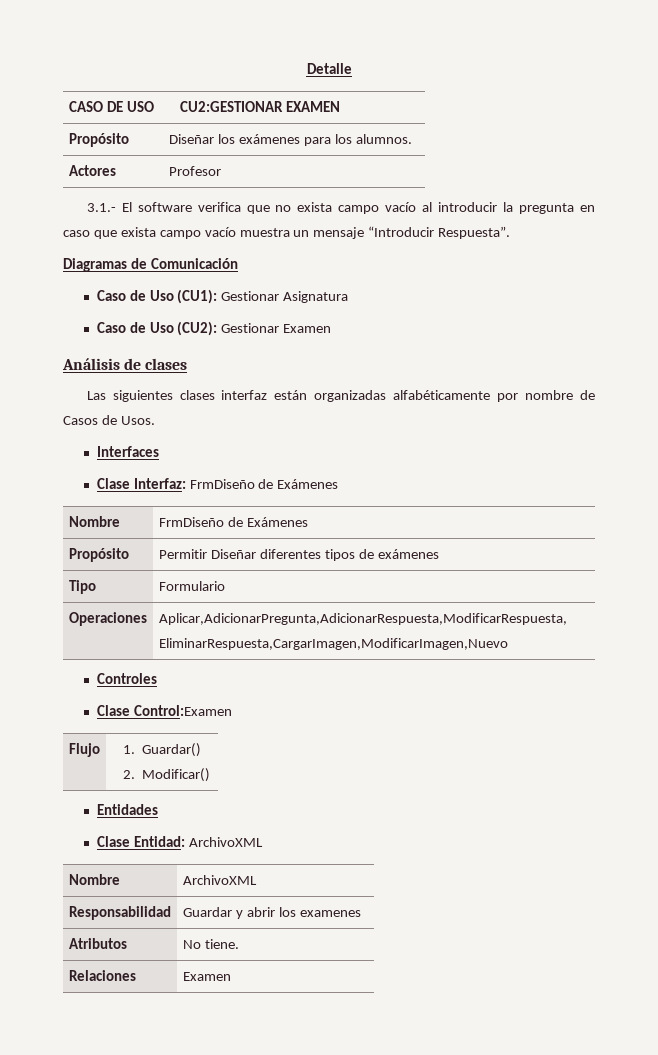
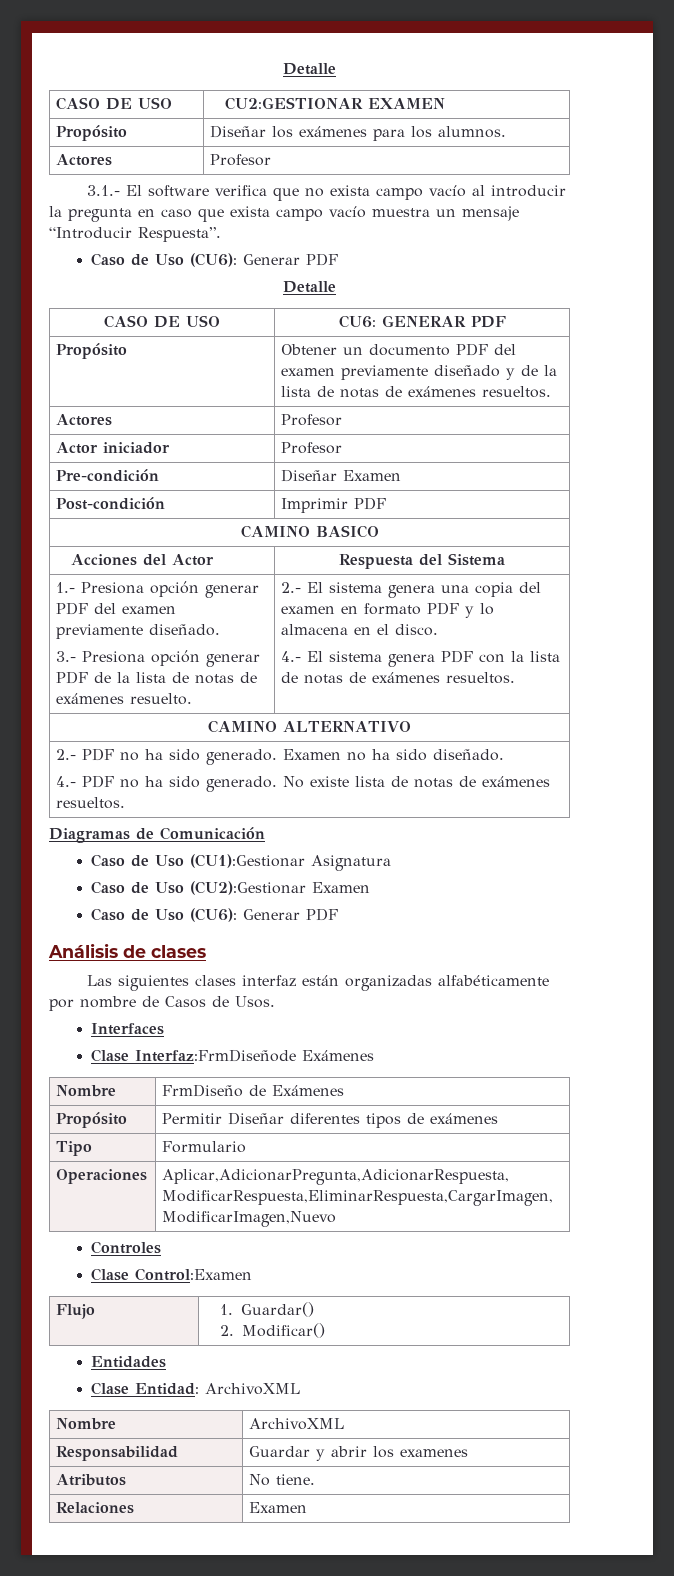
  3.1.- El software verifica que no exista campo vacío al introducir la pregunta en caso que exista campo vacío muestra un mensaje “Introducir Respuesta”.
+ Caso de Uso (CU6): Generar PDF
+ Detalle
+ CASO DE USO | CU6: GENERAR PDF
+ Propósito | Obtener un documento PDF del examen previamente diseñado y de la lista de notas de exámenes resueltos.
+ Actores | Profesor
+ Actor iniciador | Profesor
+ Pre-condición | Diseñar Examen
+ Post-condición | Imprimir PDF
+ CAMINO BASICO
+ Acciones del Actor | Respuesta del Sistema
+ 1.- Presiona opción generar PDF del examen previamente diseñado.
+ 3.- Presiona opción generar PDF de la lista de notas de exámenes resuelto. | 2.- El sistema genera una copia del examen en formato PDF y lo almacena en el disco.
+ 4.- El sistema genera PDF con la lista de notas de exámenes resueltos.
+ CAMINO ALTERNATIVO
+ 2.- PDF no ha sido generado. Examen no ha sido diseñado.
+ 4.- PDF no ha sido generado. No existe lista de notas de exámenes resueltos.
- Caso de Uso (CU1): Gestionar Asignatura
+ Caso de Uso (CU1):Gestionar Asignatura
- Caso de Uso (CU2): Gestionar Examen
+ Caso de Uso (CU2):Gestionar Examen
+ Caso de Uso (CU6): Generar PDF
- Clase Interfaz: FrmDiseño de Exámenes
+ Clase Interfaz:FrmDiseñode Exámenes

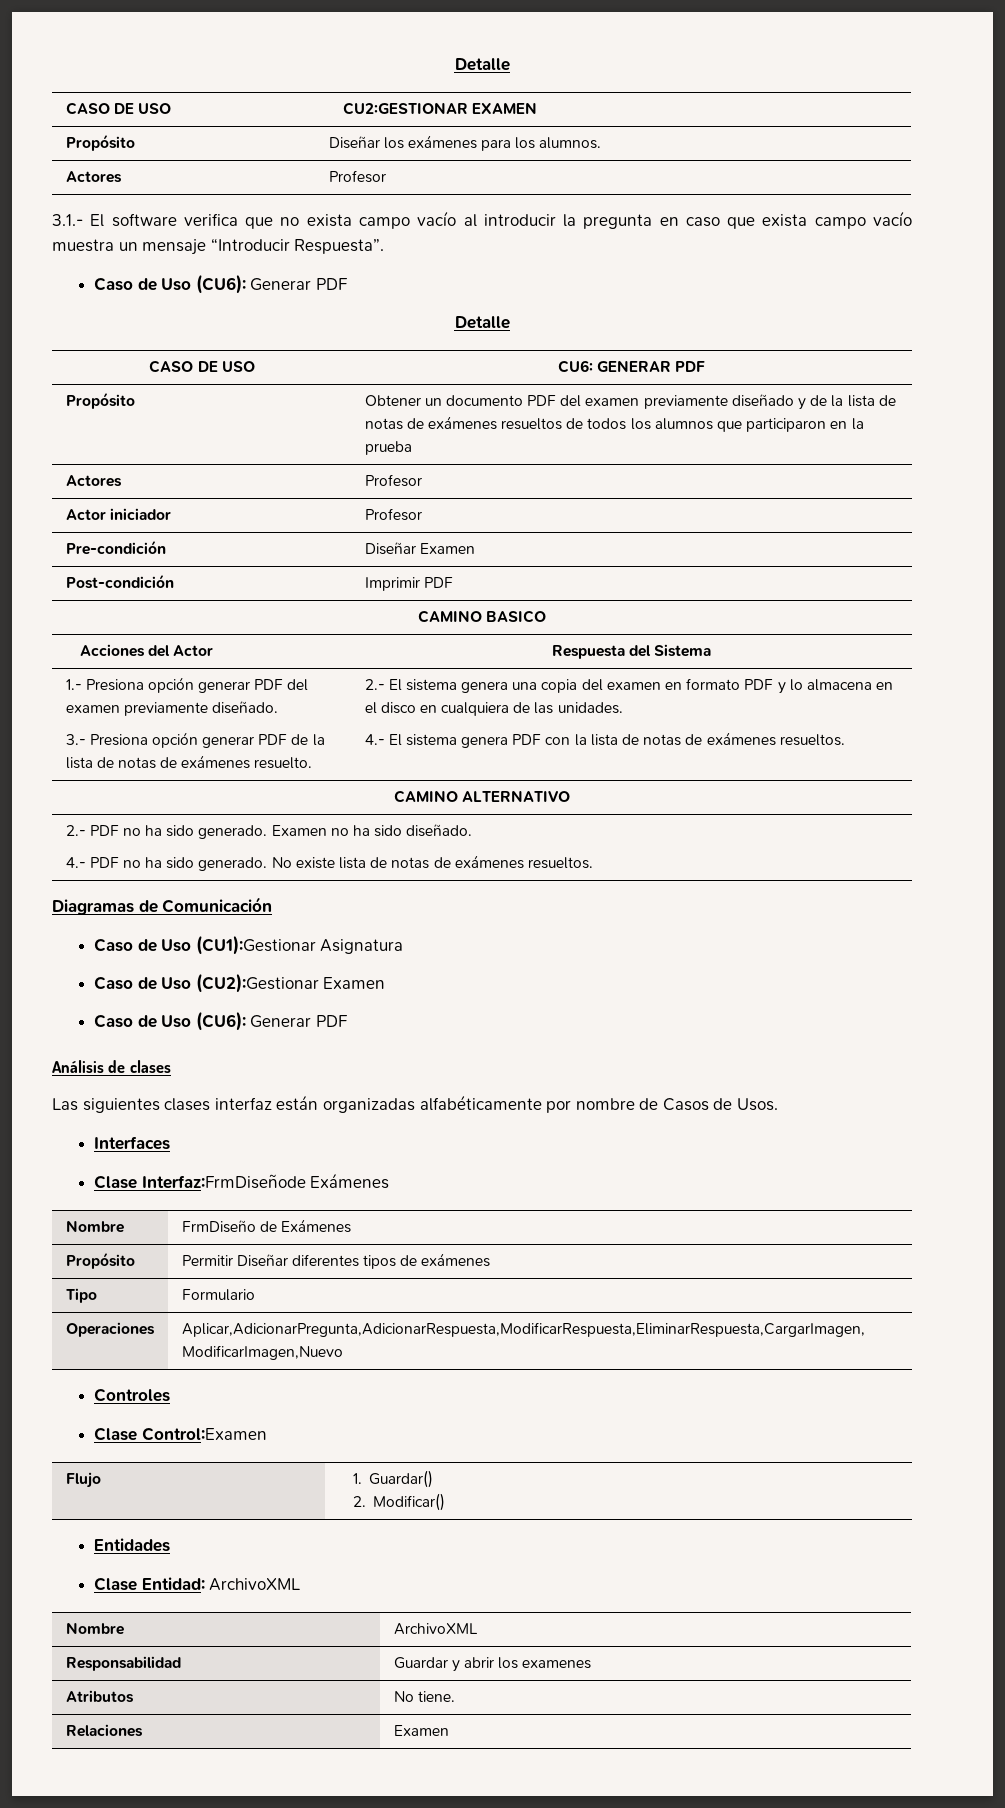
- Propósito | Obtener un documento PDF del examen previamente diseñado y de la lista de notas de exámenes resueltos.
+ Propósito | Obtener un documento PDF del examen previamente diseñado y de la lista de notas de exámenes resueltos de todos los alumnos que participaron en la prueba
- 2.- El sistema genera una copia del examen en formato PDF y lo almacena en el disco.
+ 2.- El sistema genera una copia del examen en formato PDF y lo almacena en el disco en cualquiera de las unidades.

